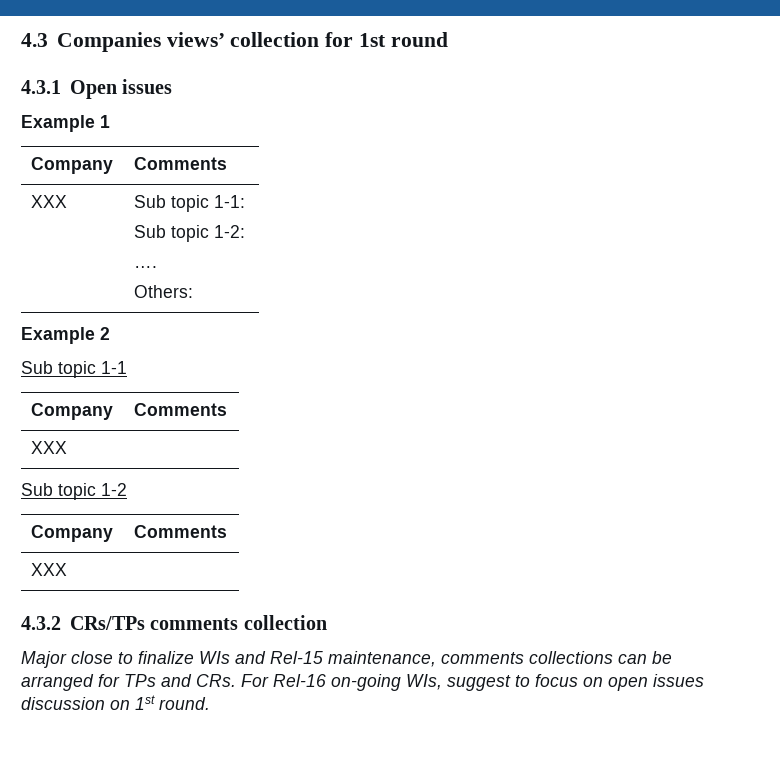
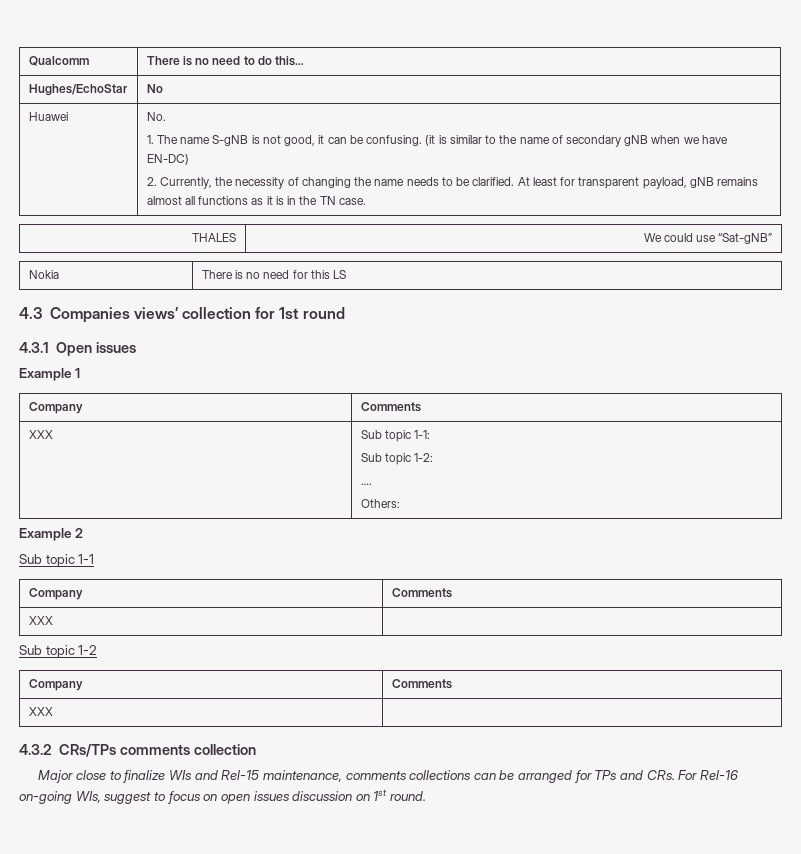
+ Qualcomm | There is no need to do this…
+ Hughes/EchoStar | No
+ Huawei | No.
+ 1. The name S-gNB is not good, it can be confusing. (it is similar to the name of secondary gNB when we have EN-DC)
+ 2. Currently, the necessity of changing the name needs to be clarified. At least for transparent payload, gNB remains almost all functions as it is in the TN case.
+ THALES | We could use “Sat-gNB”
+ Nokia | There is no need for this LS

